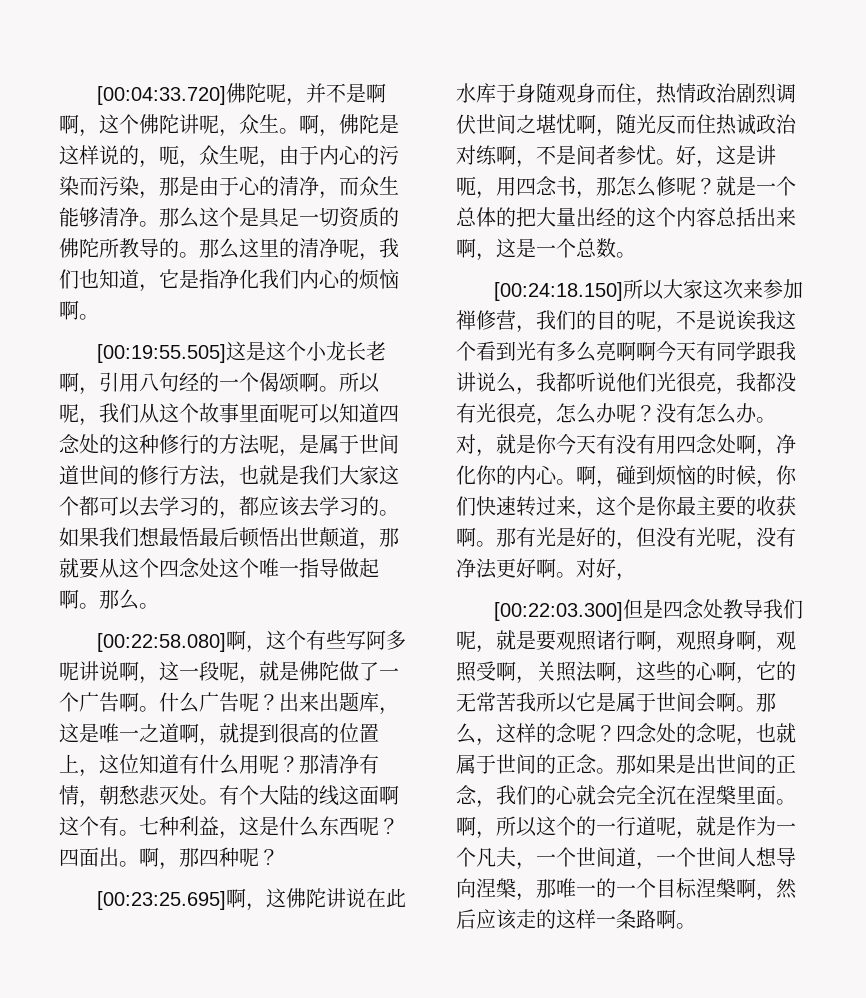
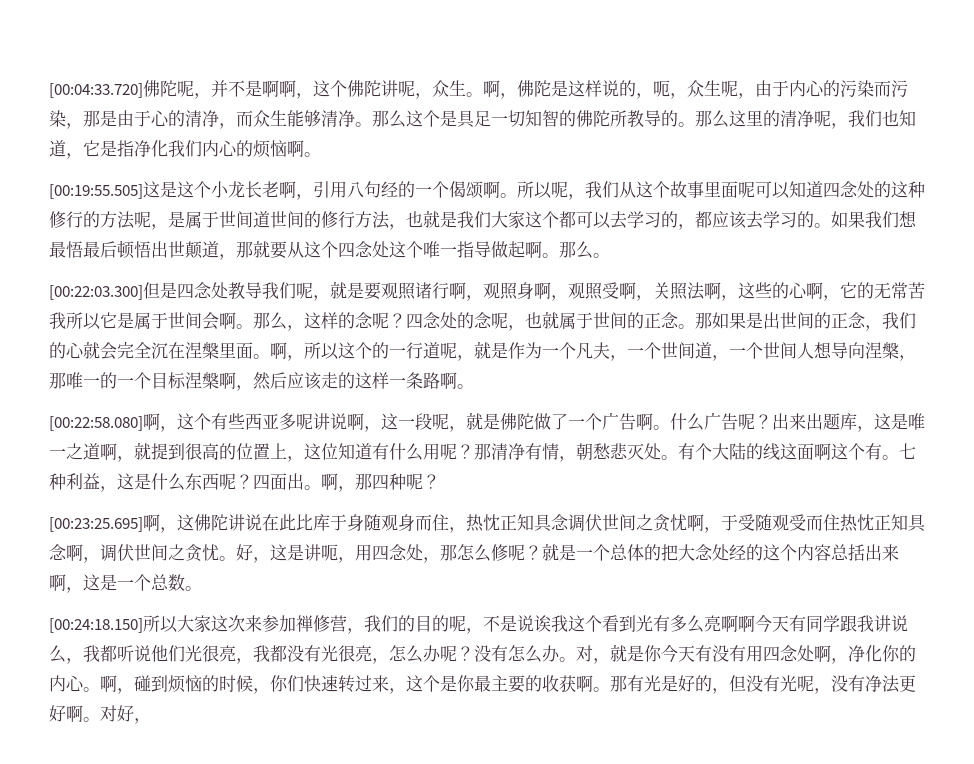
- 那么这个是具足一切资质的佛陀所教导的。
+ 那么这个是具足一切知智的佛陀所教导的。
- [00:22:58.080]啊，这个有些写阿多呢讲说啊，这一段呢，就是佛陀做了一个广告啊。什么广告呢？出来出题库，这是唯一之道啊，就提到很高的位置上，这位知道有什么用呢？那清净有情，朝愁悲灭处。有个大陆的线这面啊这个有。七种利益，这是什么东西呢？四面出。啊，那四种呢？
- [00:23:25.695]啊，这佛陀讲说在此水库于身随观身而住，热情政治剧烈调伏世间之堪忧啊，随光反而住热诚政治对练啊，不是间者参忧。好，这是讲呃，用四念书，那怎么修呢？就是一个总体的把大量出经的这个内容总括出来啊，这是一个总数。
- [00:24:18.150]所以大家这次来参加禅修营，我们的目的呢，不是说诶我这个看到光有多么亮啊啊今天有同学跟我讲说么，我都听说他们光很亮，我都没有光很亮，怎么办呢？没有怎么办。对，就是你今天有没有用四念处啊，净化你的内心。啊，碰到烦恼的时候，你们快速转过来，这个是你最主要的收获啊。那有光是好的，但没有光呢，没有净法更好啊。对好，
+ [00:22:58.080]啊，这个有些西亚多呢讲说啊，这一段呢，就是佛陀做了一个广告啊。什么广告呢？出来出题库，这是唯一之道啊，就提到很高的位置上，这位知道有什么用呢？那清净有情，朝愁悲灭处。有个大陆的线这面啊这个有。七种利益，这是什么东西呢？四面出。啊，那四种呢？
+ [00:23:25.695]啊，这佛陀讲说在此比库于身随观身而住，热忱正知具念调伏世间之贪忧啊，于受随观受而住热忱正知具念啊，调伏世间之贪忧。好，这是讲呃，用四念处，那怎么修呢？就是一个总体的把大念处经的这个内容总括出来啊，这是一个总数。
+ [00:24:18.150]所以大家这次来参加禅修营，我们的目的呢，不是说诶我这个看到光有多么亮啊啊今天有同学跟我讲说么，我都听说他们光很亮，我都没有光很亮，怎么办呢？没有怎么办。对，就是你今天有没有用四念处啊，净化你的内心。啊，碰到烦恼的时候，你们快速转过来，这个是你最主要的收获啊。那有光是好的，但没有光呢，没有净法更好啊。对好，

